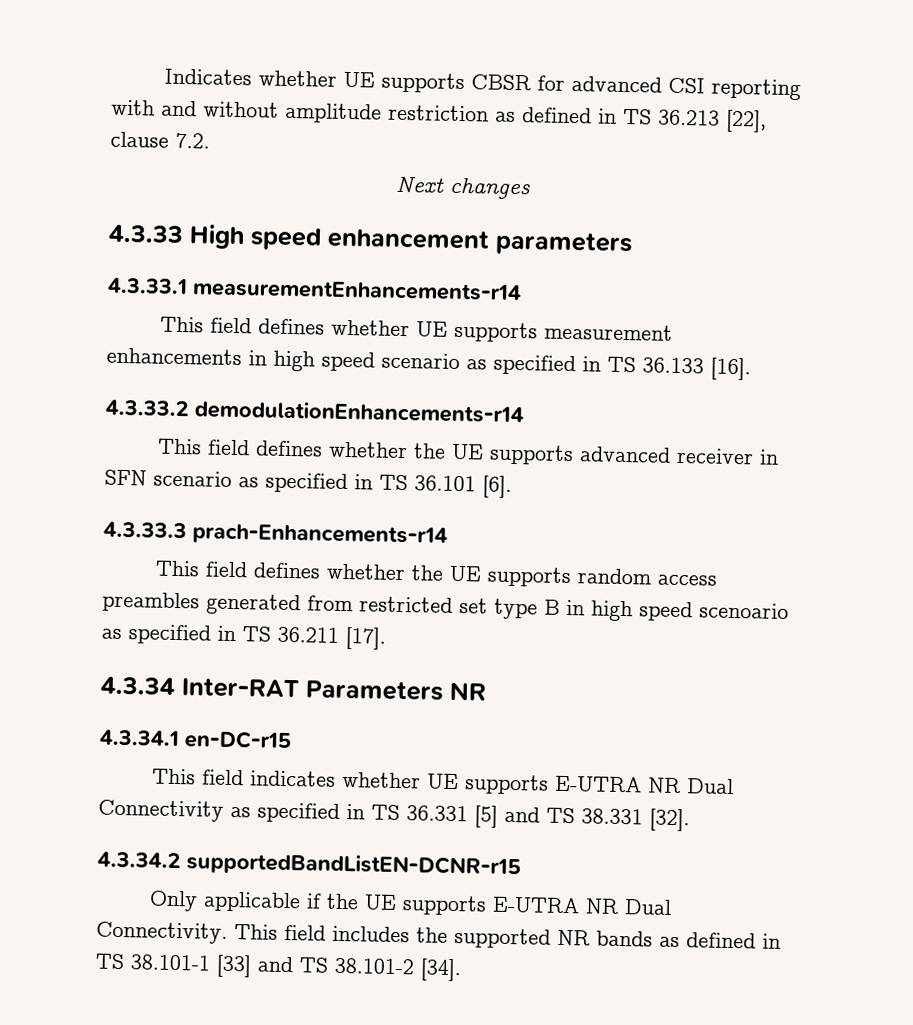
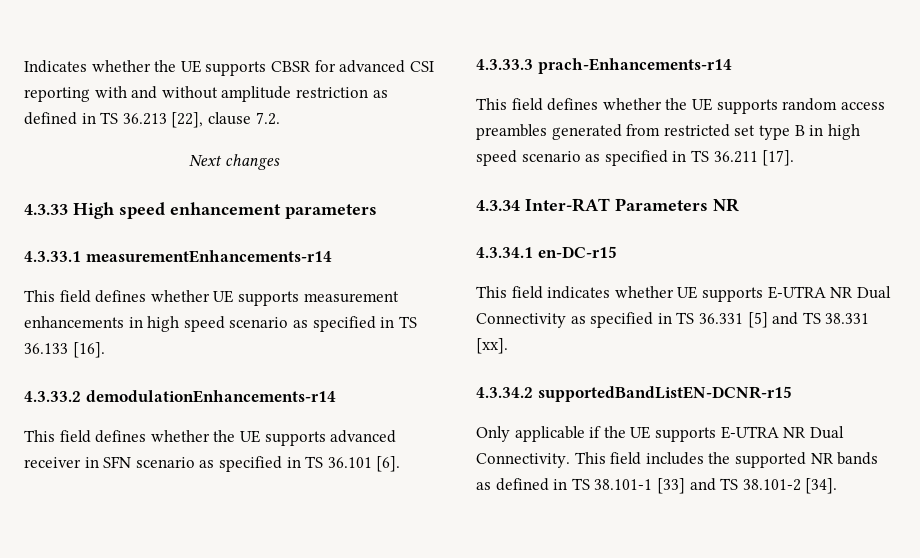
- Indicates whether UE supports CBSR for advanced CSI reporting with and without amplitude restriction as defined in TS 36.213 [22], clause 7.2.
+ Indicates whether the UE supports CBSR for advanced CSI reporting with and without amplitude restriction as defined in TS 36.213 [22], clause 7.2.
- This field defines whether the UE supports random access preambles generated from restricted set type B in high speed scenoario as specified in TS 36.211 [17].
+ This field defines whether the UE supports random access preambles generated from restricted set type B in high speed scenario as specified in TS 36.211 [17].
- This field indicates whether UE supports E-UTRA NR Dual Connectivity as specified in TS 36.331 [5] and TS 38.331 [32].
+ This field indicates whether UE supports E-UTRA NR Dual Connectivity as specified in TS 36.331 [5] and TS 38.331 [xx].

